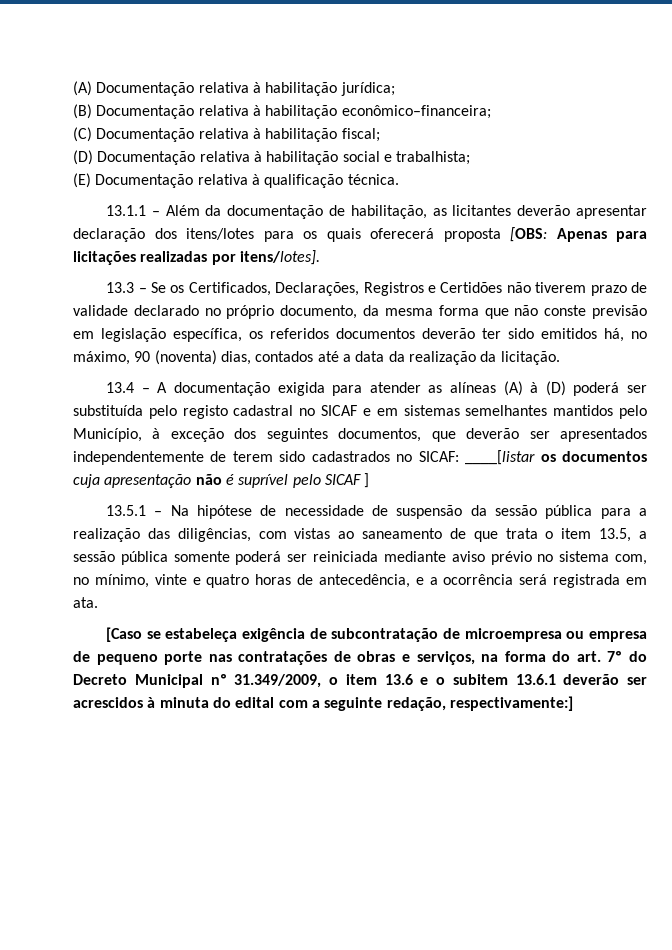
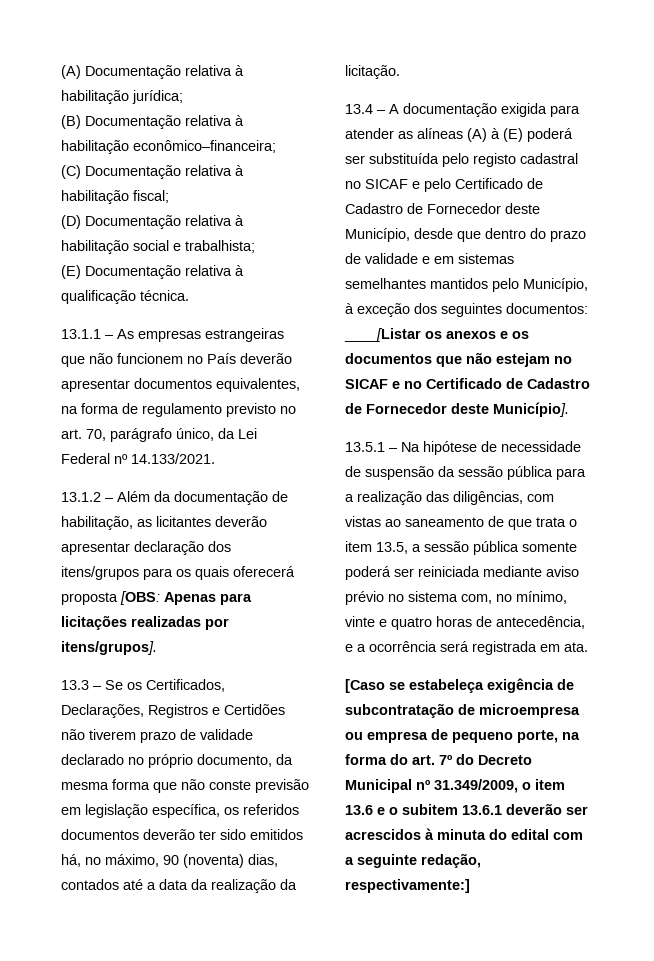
- 13.1.1 – Além da documentação de habilitação, as licitantes deverão apresentar declaração dos itens/lotes para os quais oferecerá proposta [OBS: Apenas para licitações realizadas por itens/lotes].
+ 13.1.1 – As empresas estrangeiras que não funcionem no País deverão apresentar documentos equivalentes, na forma de regulamento previsto no art. 70, parágrafo único, da Lei Federal nº 14.133/2021.
+ 13.1.2 – Além da documentação de habilitação, as licitantes deverão apresentar declaração dos itens/grupos para os quais oferecerá proposta [OBS: Apenas para licitações realizadas por itens/grupos].
- 13.4 – A documentação exigida para atender as alíneas (A) à (D) poderá ser substituída pelo registo cadastral no SICAF e em sistemas semelhantes mantidos pelo Município, à exceção dos seguintes documentos, que deverão ser apresentados independentemente de terem sido cadastrados no SICAF: ____[listar os documentos cuja apresentação não é suprível pelo SICAF ]
+ 13.4 – A documentação exigida para atender as alíneas (A) à (E) poderá ser substituída pelo registo cadastral no SICAF e pelo Certificado de Cadastro de Fornecedor deste Município, desde que dentro do prazo de validade e em sistemas semelhantes mantidos pelo Município, à exceção dos seguintes documentos: ____[Listar os anexos e os documentos que não estejam no SICAF e no Certificado de Cadastro de Fornecedor deste Município].
- [Caso se estabeleça exigência de subcontratação de microempresa ou empresa de pequeno porte nas contratações de obras e serviços, na forma do art. 7º do Decreto Municipal nº 31.349/2009, o item 13.6 e o subitem 13.6.1 deverão ser acrescidos à minuta do edital com a seguinte redação, respectivamente:]
+ [Caso se estabeleça exigência de subcontratação de microempresa ou empresa de pequeno porte, na forma do art. 7º do Decreto Municipal nº 31.349/2009, o item 13.6 e o subitem 13.6.1 deverão ser acrescidos à minuta do edital com a seguinte redação, respectivamente:]

